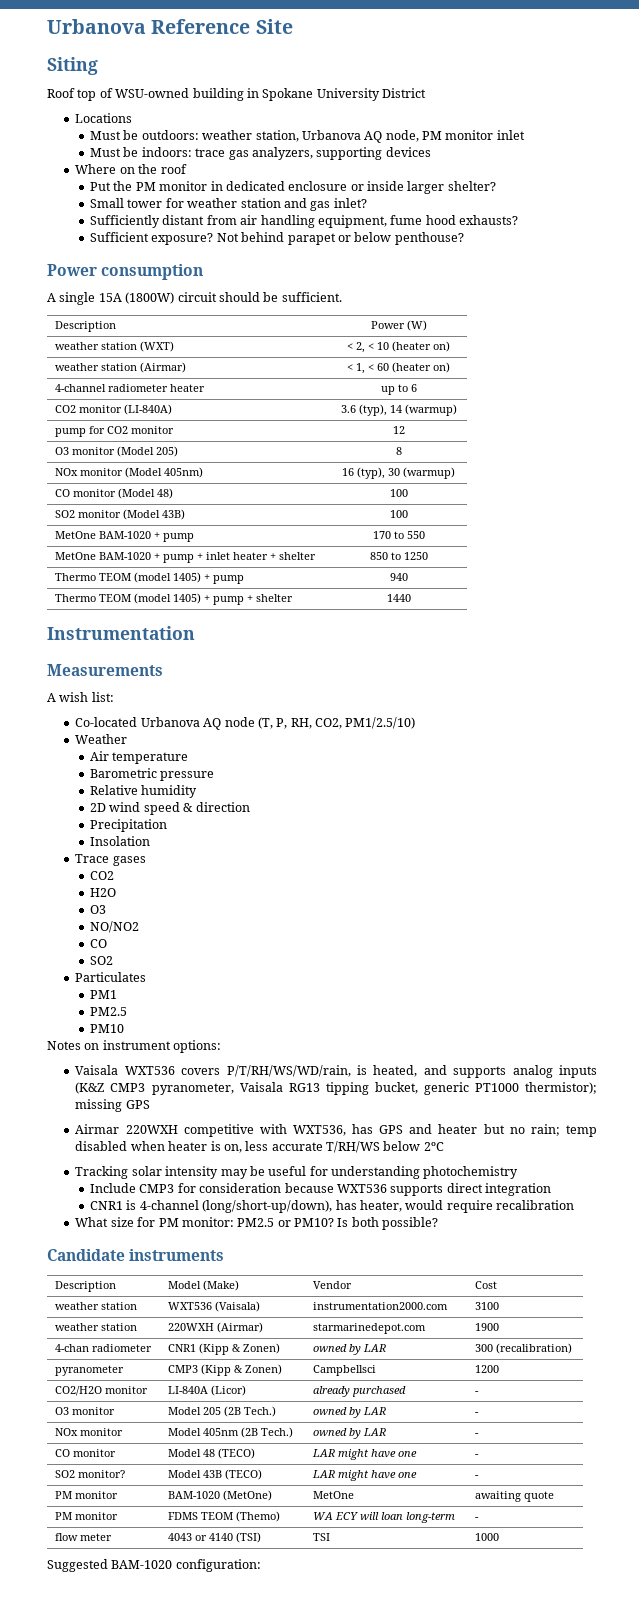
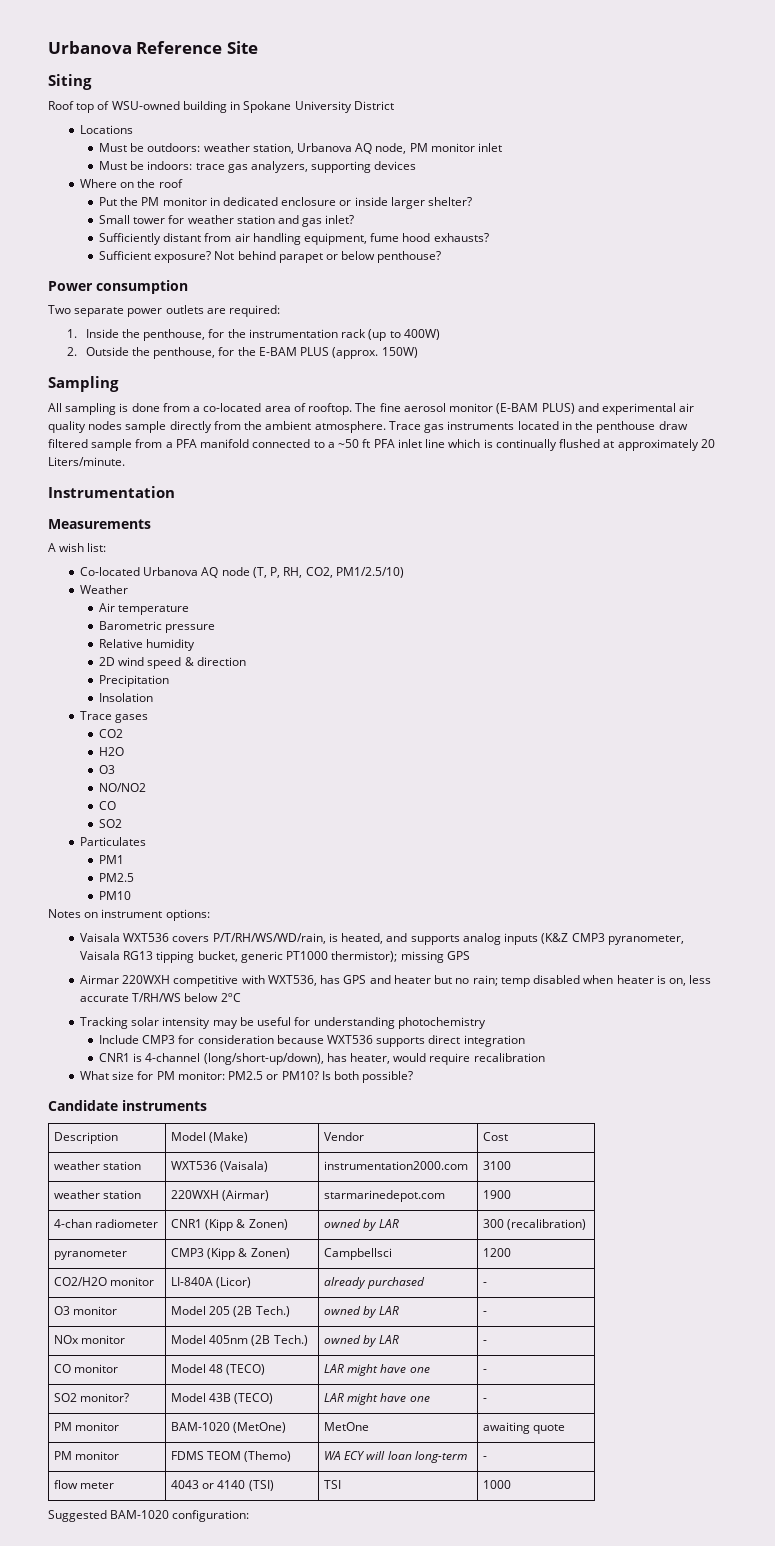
- A single 15A (1800W) circuit should be sufficient.
- Description | Power (W)
- weather station (WXT) | < 2, < 10 (heater on)
- weather station (Airmar) | < 1, < 60 (heater on)
- 4-channel radiometer heater | up to 6
- CO2 monitor (LI-840A) | 3.6 (typ), 14 (warmup)
- pump for CO2 monitor | 12
- O3 monitor (Model 205) | 8
- NOx monitor (Model 405nm) | 16 (typ), 30 (warmup)
- CO monitor (Model 48) | 100
- SO2 monitor (Model 43B) | 100
- MetOne BAM-1020 + pump | 170 to 550
- MetOne BAM-1020 + pump + inlet heater + shelter | 850 to 1250
- Thermo TEOM (model 1405) + pump | 940
- Thermo TEOM (model 1405) + pump + shelter | 1440
+ Two separate power outlets are required:
+ 1. Inside the penthouse, for the instrumentation rack (up to 400W)
+ 2. Outside the penthouse, for the E-BAM PLUS (approx. 150W)
+ Sampling
+ All sampling is done from a co-located area of rooftop. The fine aerosol monitor (E-BAM PLUS) and experimental air quality nodes sample directly from the ambient atmosphere. Trace gas instruments located in the penthouse draw filtered sample from a PFA manifold connected to a ~50 ft PFA inlet line which is continually flushed at approximately 20 Liters/minute.

